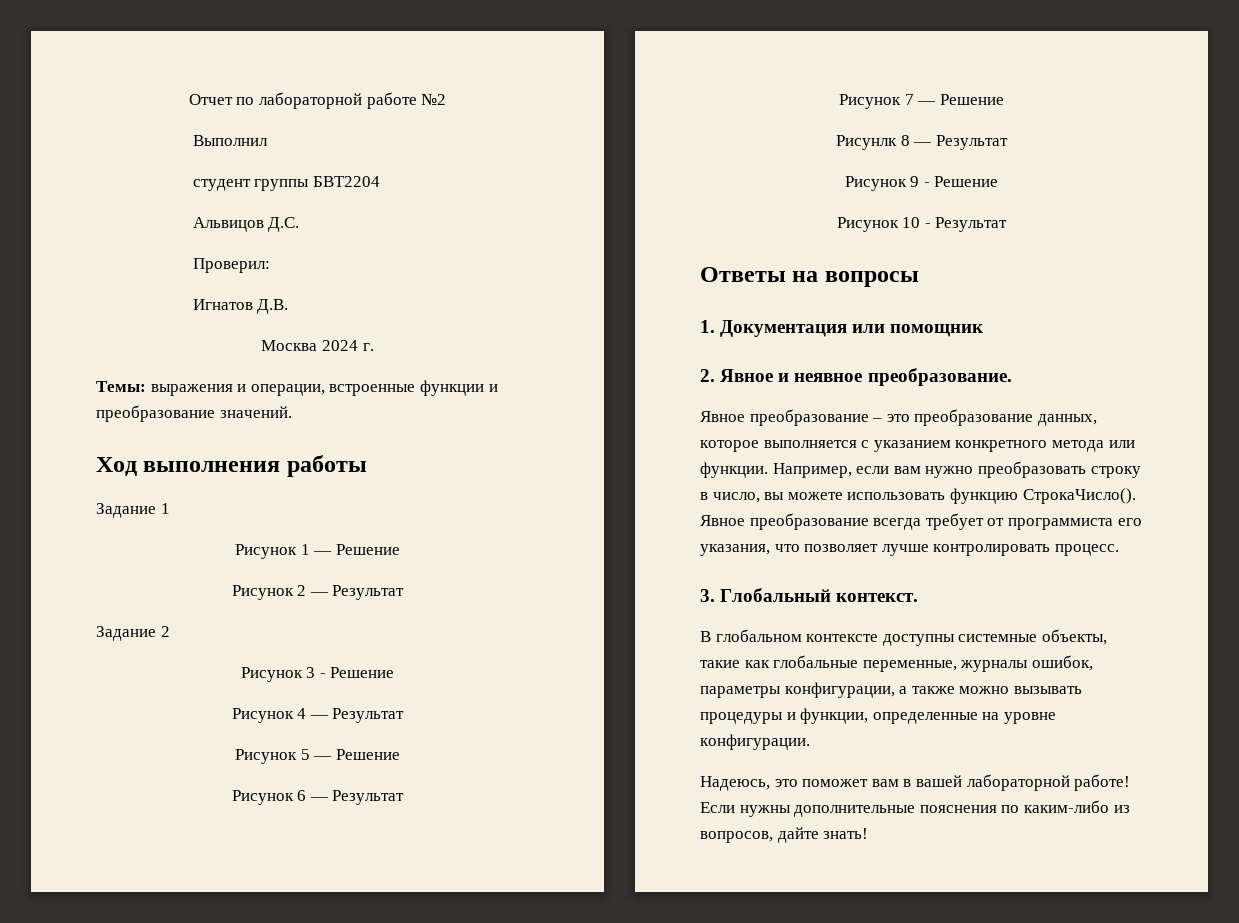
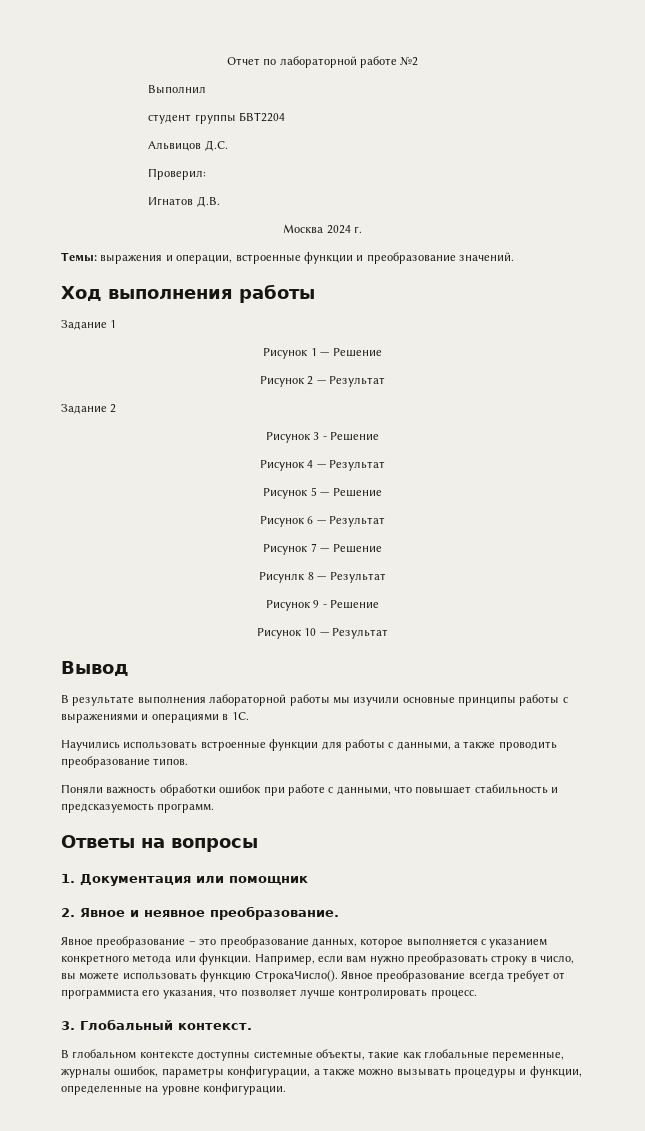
- Рисунок 10 - Результат
+ Рисунок 10 — Результат
+ Вывод
+ В результате выполнения лабораторной работы мы изучили основные принципы работы с выражениями и операциями в 1С.
+ Научились использовать встроенные функции для работы с данными, а также проводить преобразование типов.
+ Поняли важность обработки ошибок при работе с данными, что повышает стабильность и предсказуемость программ.
- Надеюсь, это поможет вам в вашей лабораторной работе! Если нужны дополнительные пояснения по каким-либо из вопросов, дайте знать!

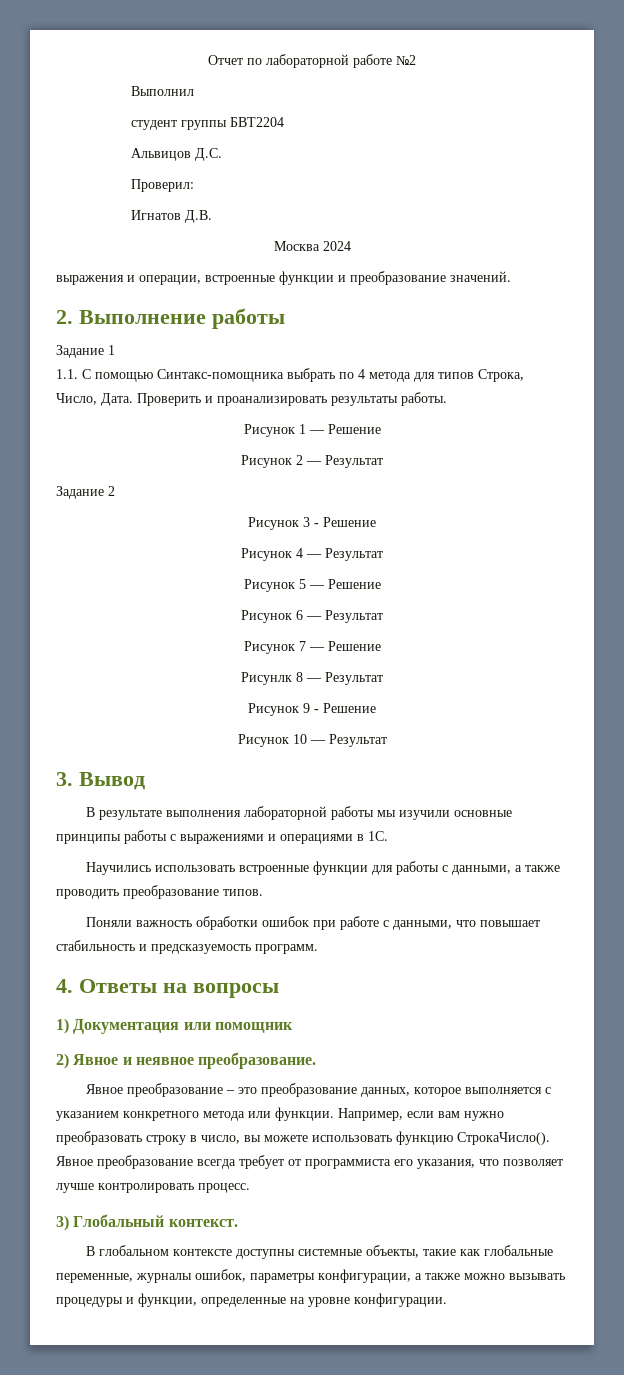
- Москва 2024 г.
- Темы: выражения и операции, встроенные функции и преобразование значений.
+ Москва 2024
+ выражения и операции, встроенные функции и преобразование значений.
- Ход выполнения работы
+ 2. Выполнение работы
+ 1.1. С помощью Синтакс-помощника выбрать по 4 метода для типов Строка, Число, Дата. Проверить и проанализировать результаты работы.
- Вывод
+ 3. Вывод
- Ответы на вопросы
+ 4. Ответы на вопросы
- 1. Документация или помощник
+ 1) Документация или помощник
- 2. Явное и неявное преобразование.
+ 2) Явное и неявное преобразование.
- 3. Глобальный контекст.
+ 3) Глобальный контекст.

